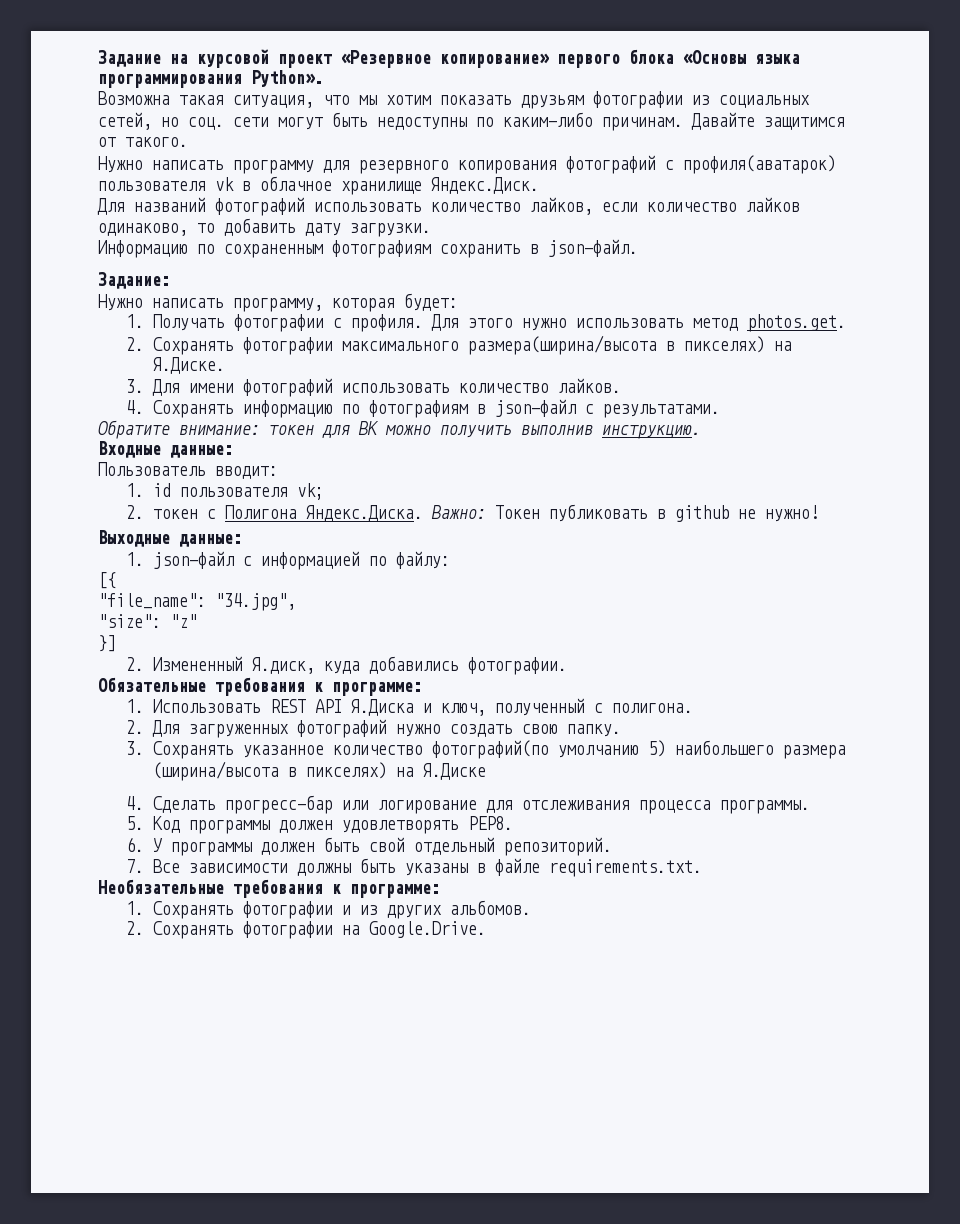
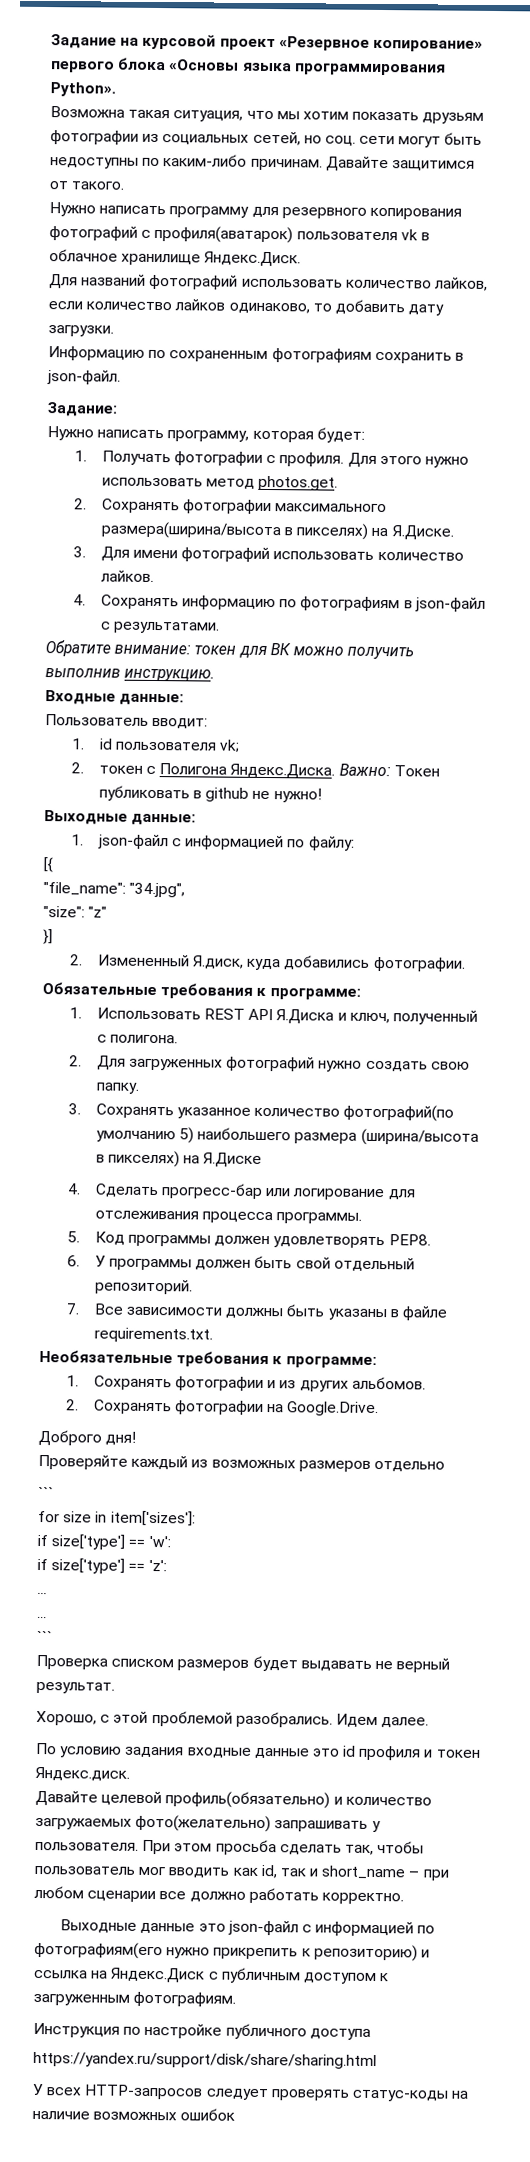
+ Доброго дня!
+ Проверяйте каждый из возможных размеров отдельно
+ ```
+ for size in item['sizes']:
+ if size['type'] == 'w':
+ if size['type'] == 'z':
+ ...
+ ...
+ ```
+ Проверка списком размеров будет выдавать не верный результат.
+ Хорошо, с этой проблемой разобрались. Идем далее.
+ По условию задания входные данные это id профиля и токен Яндекс.диск.
+ Давайте целевой профиль(обязательно) и количество загружаемых фото(желательно) запрашивать у пользователя. При этом просьба сделать так, чтобы пользователь мог вводить как id, так и short_name – при любом сценарии все должно работать корректно.
+ Выходные данные это json-файл с информацией по фотографиям(его нужно прикрепить к репозиторию) и ссылка на Яндекс.Диск с публичным доступом к загруженным фотографиям.
+ Инструкция по настройке публичного доступа
+ https://yandex.ru/support/disk/share/sharing.html
+ У всех HTTP-запросов следует проверять статус-коды на наличие возможных ошибок

